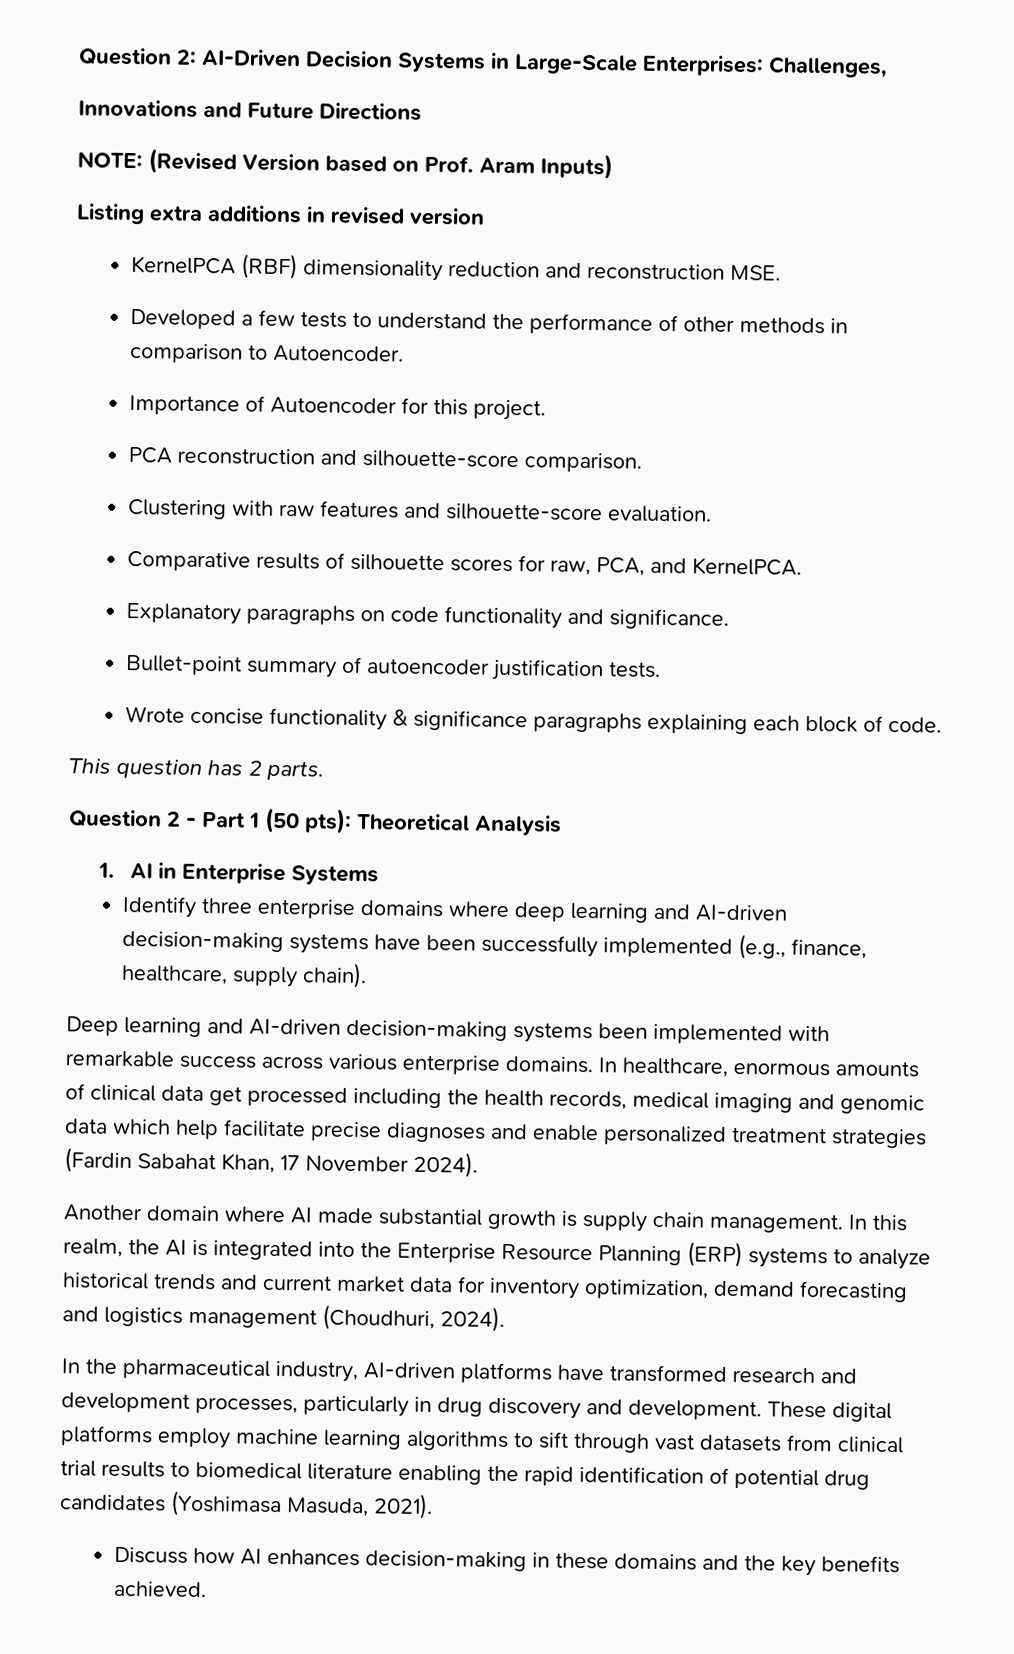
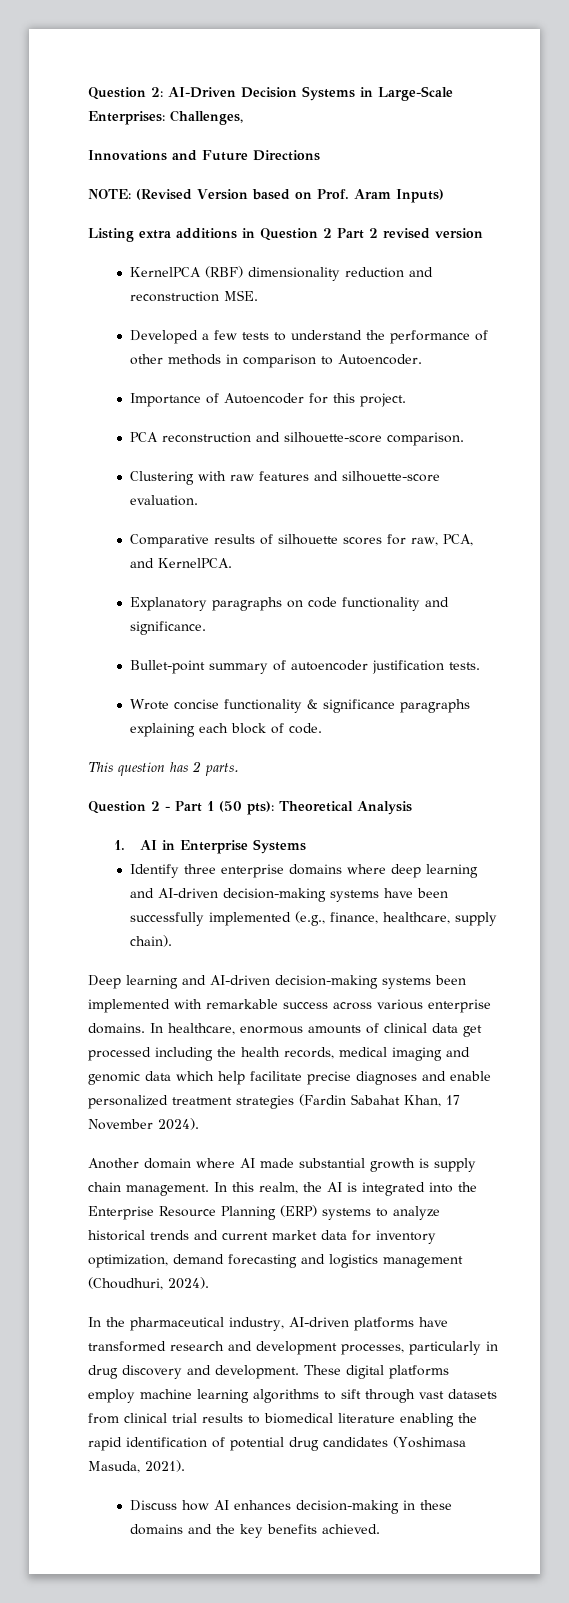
- Listing extra additions in revised version
+ Listing extra additions in Question 2 Part 2 revised version

